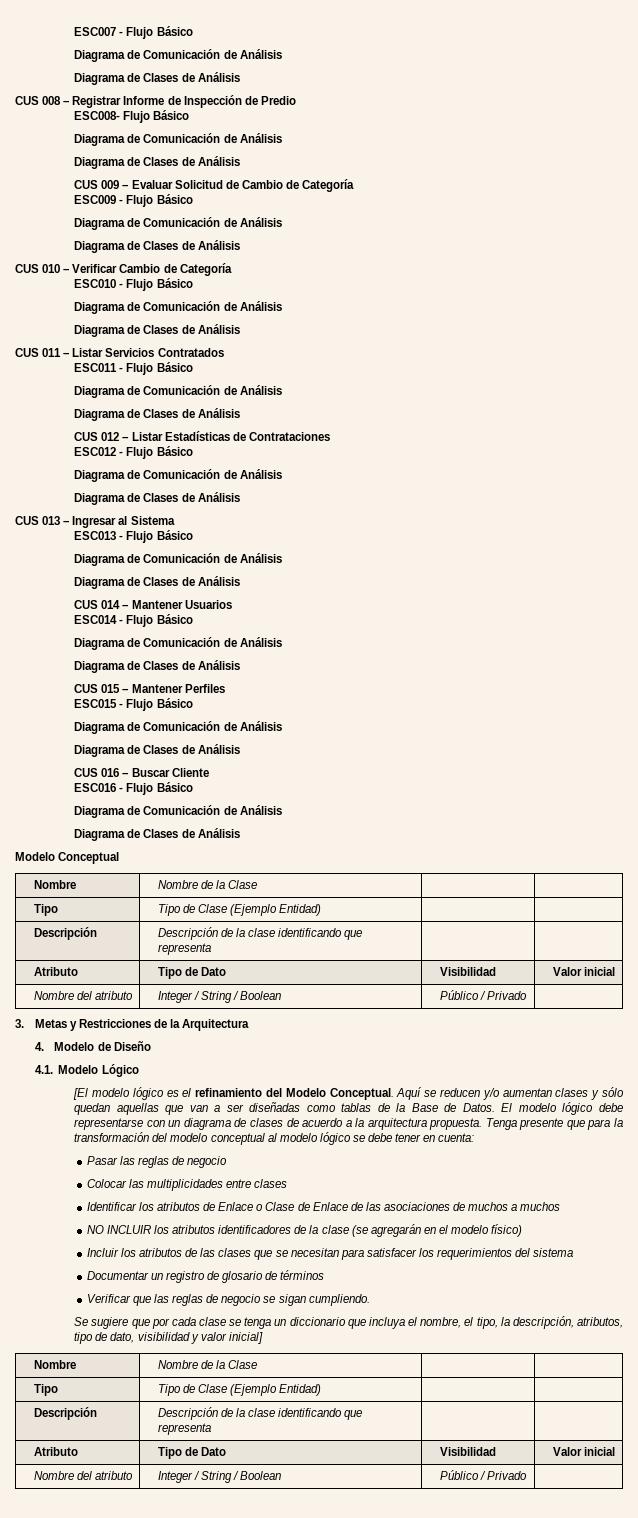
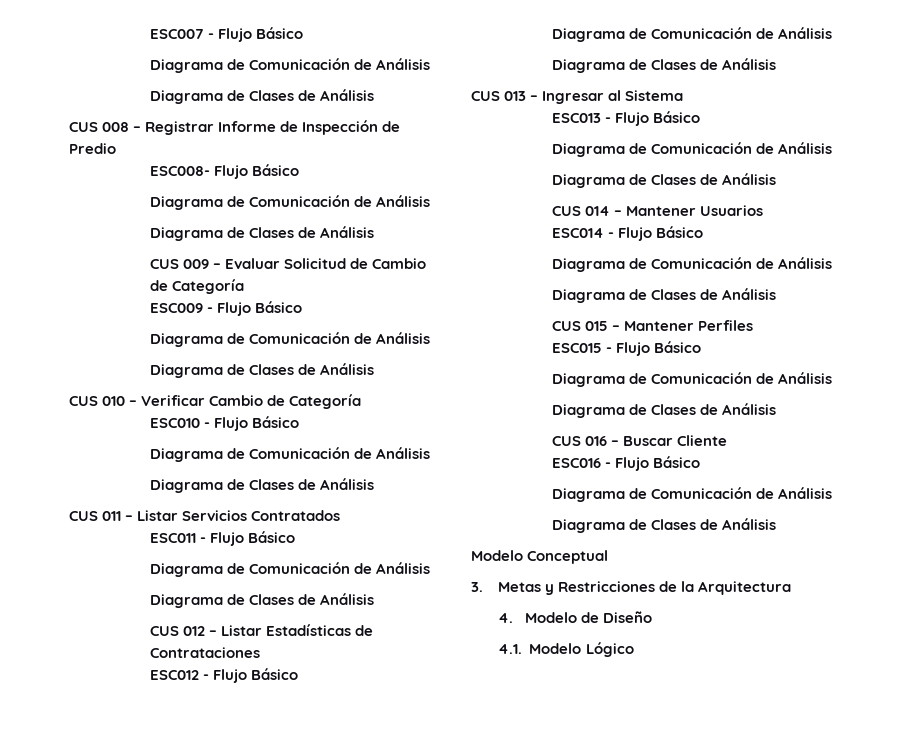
  Modelo Conceptual
- Nombre | Nombre de la Clase | |
- Tipo | Tipo de Clase (Ejemplo Entidad) | |
- Descripción | Descripción de la clase identificando que representa | |
- Atributo | Tipo de Dato | Visibilidad | Valor inicial
- Nombre del atributo | Integer / String / Boolean | Público / Privado |
- [El modelo lógico es el refinamiento del Modelo Conceptual. Aquí se reducen y/o aumentan clases y sólo quedan aquellas que van a ser diseñadas como tablas de la Base de Datos. El modelo lógico debe representarse con un diagrama de clases de acuerdo a la arquitectura propuesta. Tenga presente que para la transformación del modelo conceptual al modelo lógico se debe tener en cuenta:
- Pasar las reglas de negocio
- Colocar las multiplicidades entre clases
- Identificar los atributos de Enlace o Clase de Enlace de las asociaciones de muchos a muchos
- NO INCLUIR los atributos identificadores de la clase (se agregarán en el modelo físico)
- Incluir los atributos de las clases que se necesitan para satisfacer los requerimientos del sistema
- Documentar un registro de glosario de términos
- Verificar que las reglas de negocio se sigan cumpliendo.
- Se sugiere que por cada clase se tenga un diccionario que incluya el nombre, el tipo, la descripción, atributos, tipo de dato, visibilidad y valor inicial]
- Nombre | Nombre de la Clase | |
- Tipo | Tipo de Clase (Ejemplo Entidad) | |
- Descripción | Descripción de la clase identificando que representa | |
- Atributo | Tipo de Dato | Visibilidad | Valor inicial
- Nombre del atributo | Integer / String / Boolean | Público / Privado |

